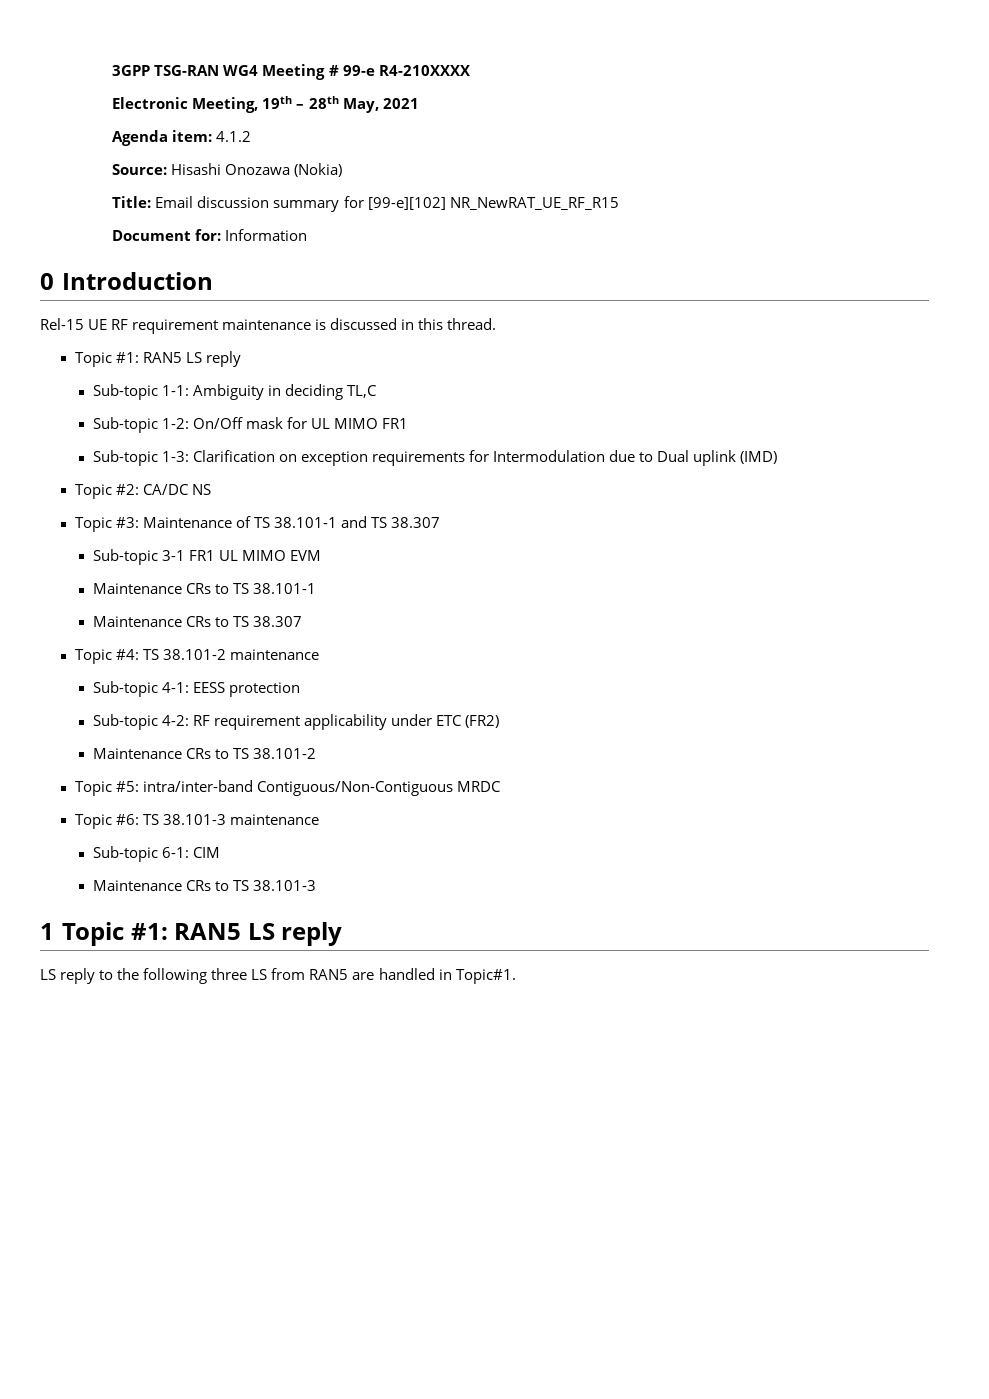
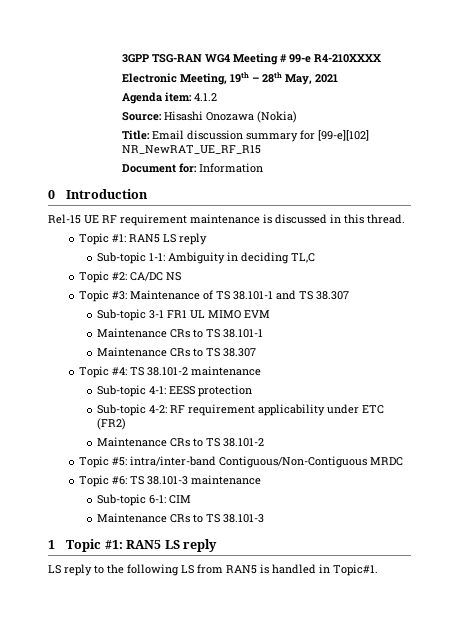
- Sub-topic 1-2: On/Off mask for UL MIMO FR1
- Sub-topic 1-3: Clarification on exception requirements for Intermodulation due to Dual uplink (IMD)
- LS reply to the following three LS from RAN5 are handled in Topic#1.
+ LS reply to the following LS from RAN5 is handled in Topic#1.

